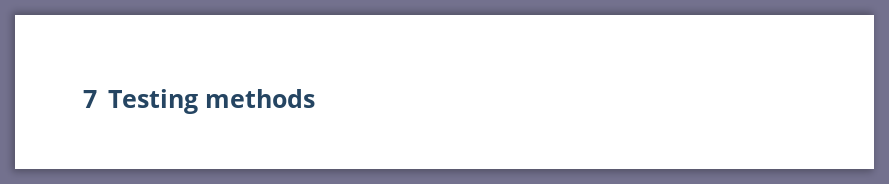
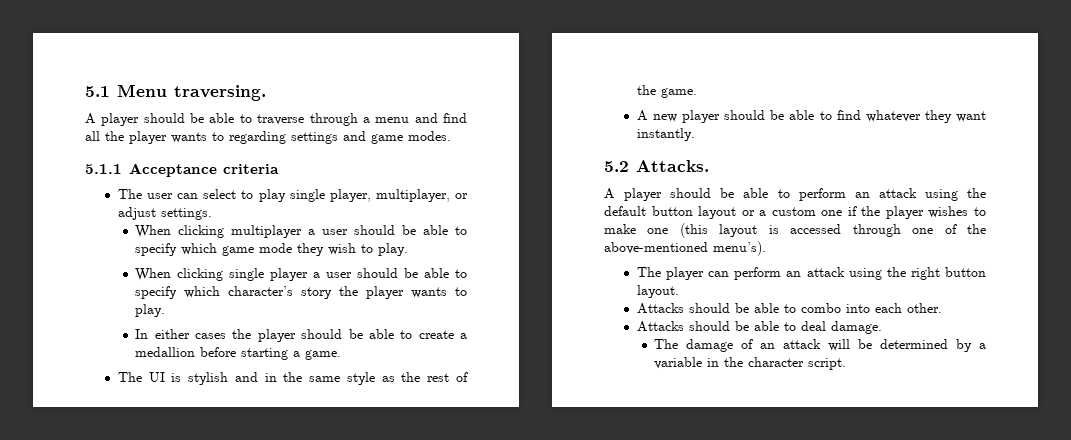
- 7 Testing methods
+ 5.1 Menu traversing.
+ A player should be able to traverse through a menu and find all the player wants to regarding settings and game modes.
+ 5.1.1 Acceptance criteria
+ The user can select to play single player, multiplayer, or adjust settings.
+ When clicking multiplayer a user should be able to specify which game mode they wish to play.
+ When clicking single player a user should be able to specify which character’s story the player wants to play.
+ In either cases the player should be able to create a medallion before starting a game.
+ The UI is stylish and in the same style as the rest of the game.
+ A new player should be able to find whatever they want instantly.
+ 5.2 Attacks.
+ A player should be able to perform an attack using the default button layout or a custom one if the player wishes to make one (this layout is accessed through one of the above-mentioned menu’s).
+ The player can perform an attack using the right button layout.
+ Attacks should be able to combo into each other.
+ Attacks should be able to deal damage.
+ The damage of an attack will be determined by a variable in the character script.

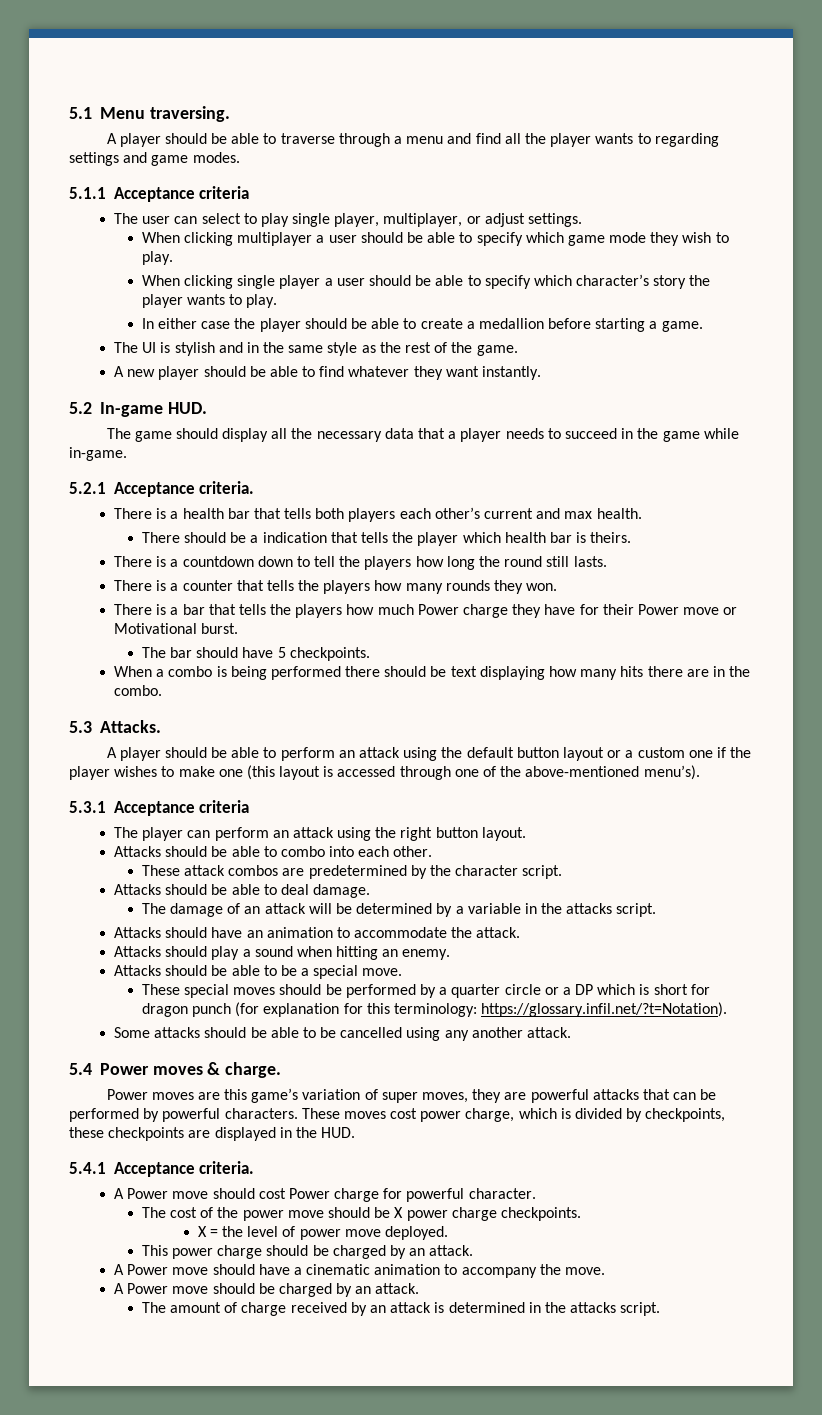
- In either cases the player should be able to create a medallion before starting a game.
+ In either case the player should be able to create a medallion before starting a game.
- 5.2 Attacks.
+ 5.2 In-game HUD.
+ The game should display all the necessary data that a player needs to succeed in the game while in-game.
+ 5.2.1 Acceptance criteria.
+ There is a health bar that tells both players each other’s current and max health.
+ There should be a indication that tells the player which health bar is theirs.
+ There is a countdown down to tell the players how long the round still lasts.
+ There is a counter that tells the players how many rounds they won.
+ There is a bar that tells the players how much Power charge they have for their Power move or Motivational burst.
+ The bar should have 5 checkpoints.
+ When a combo is being performed there should be text displaying how many hits there are in the combo.
+ 5.3 Attacks.
+ 5.3.1 Acceptance criteria
+ These attack combos are predetermined by the character script.
- The damage of an attack will be determined by a variable in the character script.
+ The damage of an attack will be determined by a variable in the attacks script.
+ Attacks should have an animation to accommodate the attack.
+ Attacks should play a sound when hitting an enemy.
+ Attacks should be able to be a special move.
+ These special moves should be performed by a quarter circle or a DP which is short for dragon punch (for explanation for this terminology: https://glossary.infil.net/?t=Notation).
+ Some attacks should be able to be cancelled using any another attack.
+ 5.4 Power moves & charge.
+ Power moves are this game’s variation of super moves, they are powerful attacks that can be performed by powerful characters. These moves cost power charge, which is divided by checkpoints, these checkpoints are displayed in the HUD.
+ 5.4.1 Acceptance criteria.
+ A Power move should cost Power charge for powerful character.
+ The cost of the power move should be X power charge checkpoints.
+ X = the level of power move deployed.
+ This power charge should be charged by an attack.
+ A Power move should have a cinematic animation to accompany the move.
+ A Power move should be charged by an attack.
+ The amount of charge received by an attack is determined in the attacks script.

